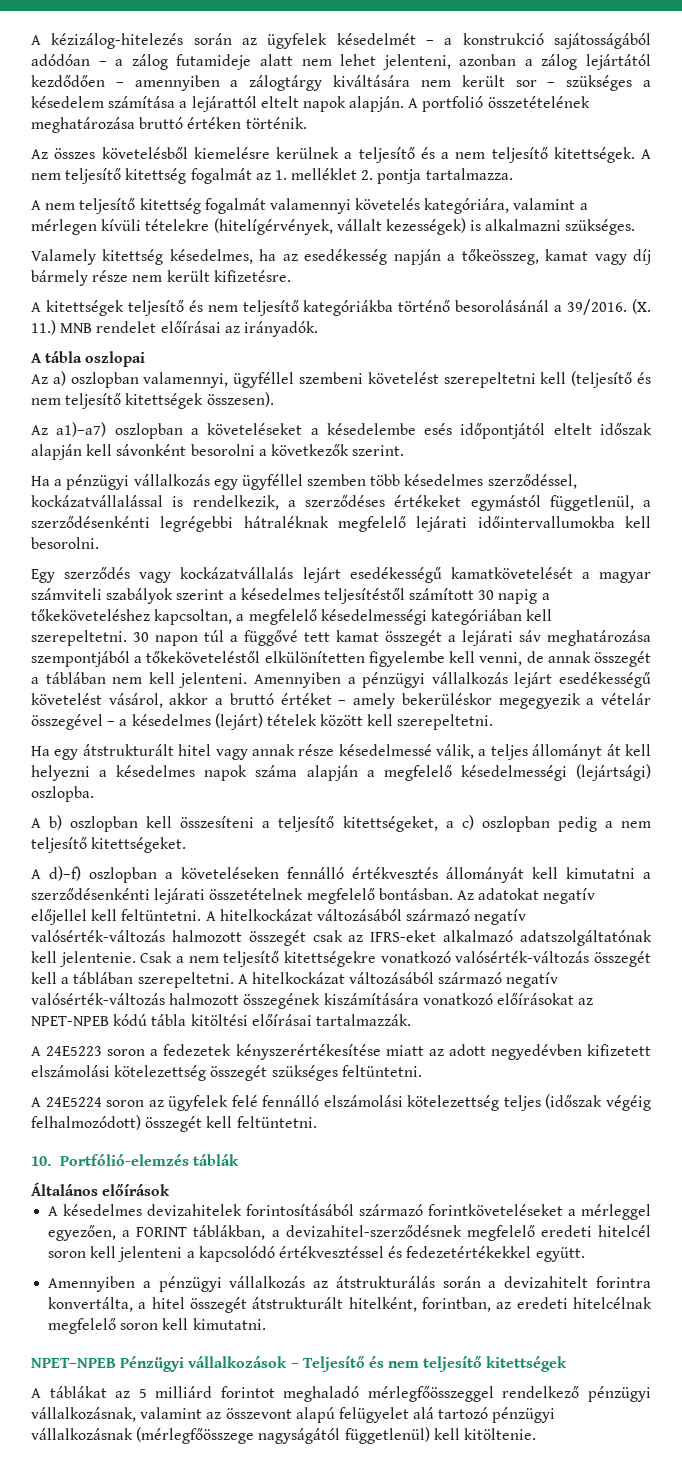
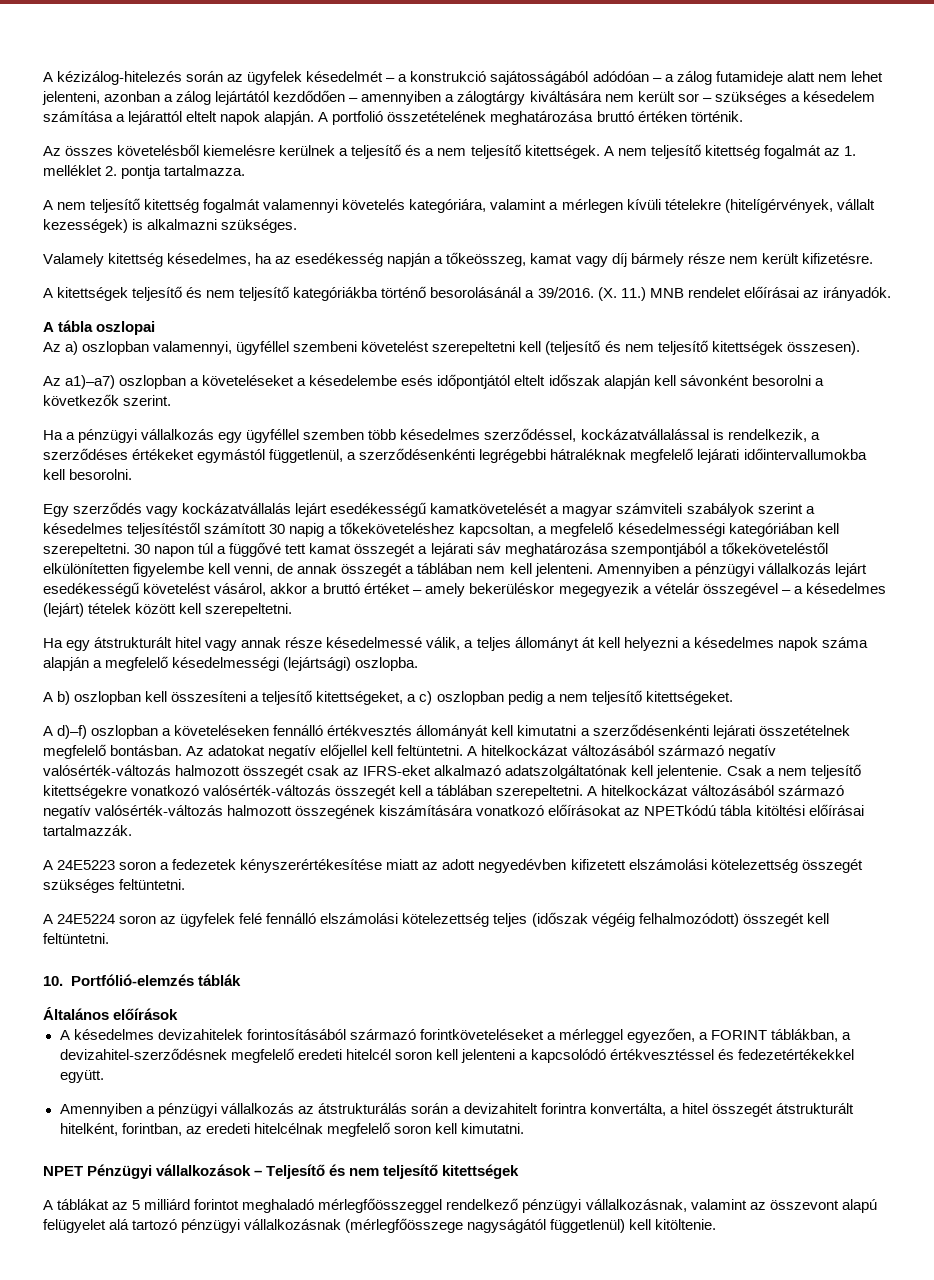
- A hitelkockázat változásából származó negatív valósérték-változás halmozott összegének kiszámítására vonatkozó előírásokat az NPET-NPEB kódú tábla kitöltési előírásai tartalmazzák.
+ A hitelkockázat változásából származó negatív valósérték-változás halmozott összegének kiszámítására vonatkozó előírásokat az NPETkódú tábla kitöltési előírásai tartalmazzák.
- NPET–NPEB Pénzügyi vállalkozások – Teljesítő és nem teljesítő kitettségek
+ NPET Pénzügyi vállalkozások – Teljesítő és nem teljesítő kitettségek

